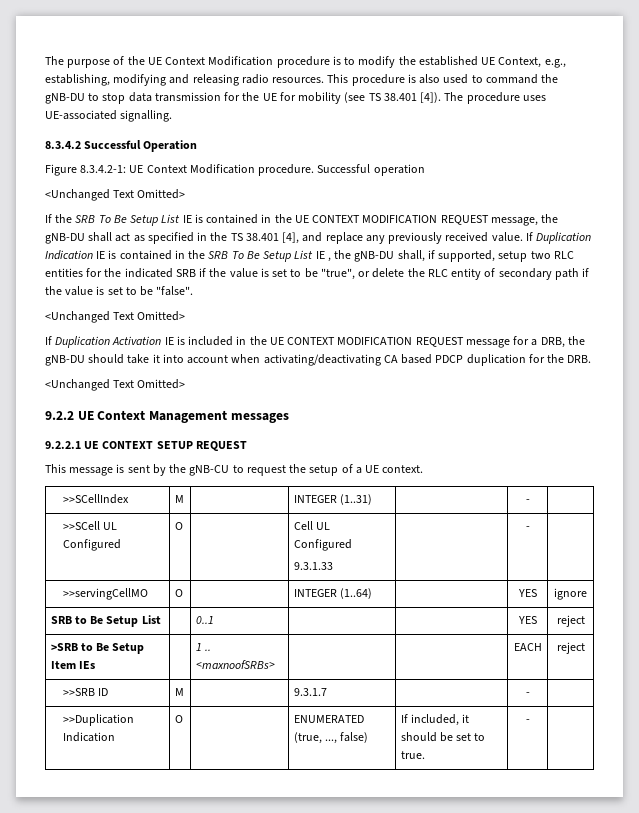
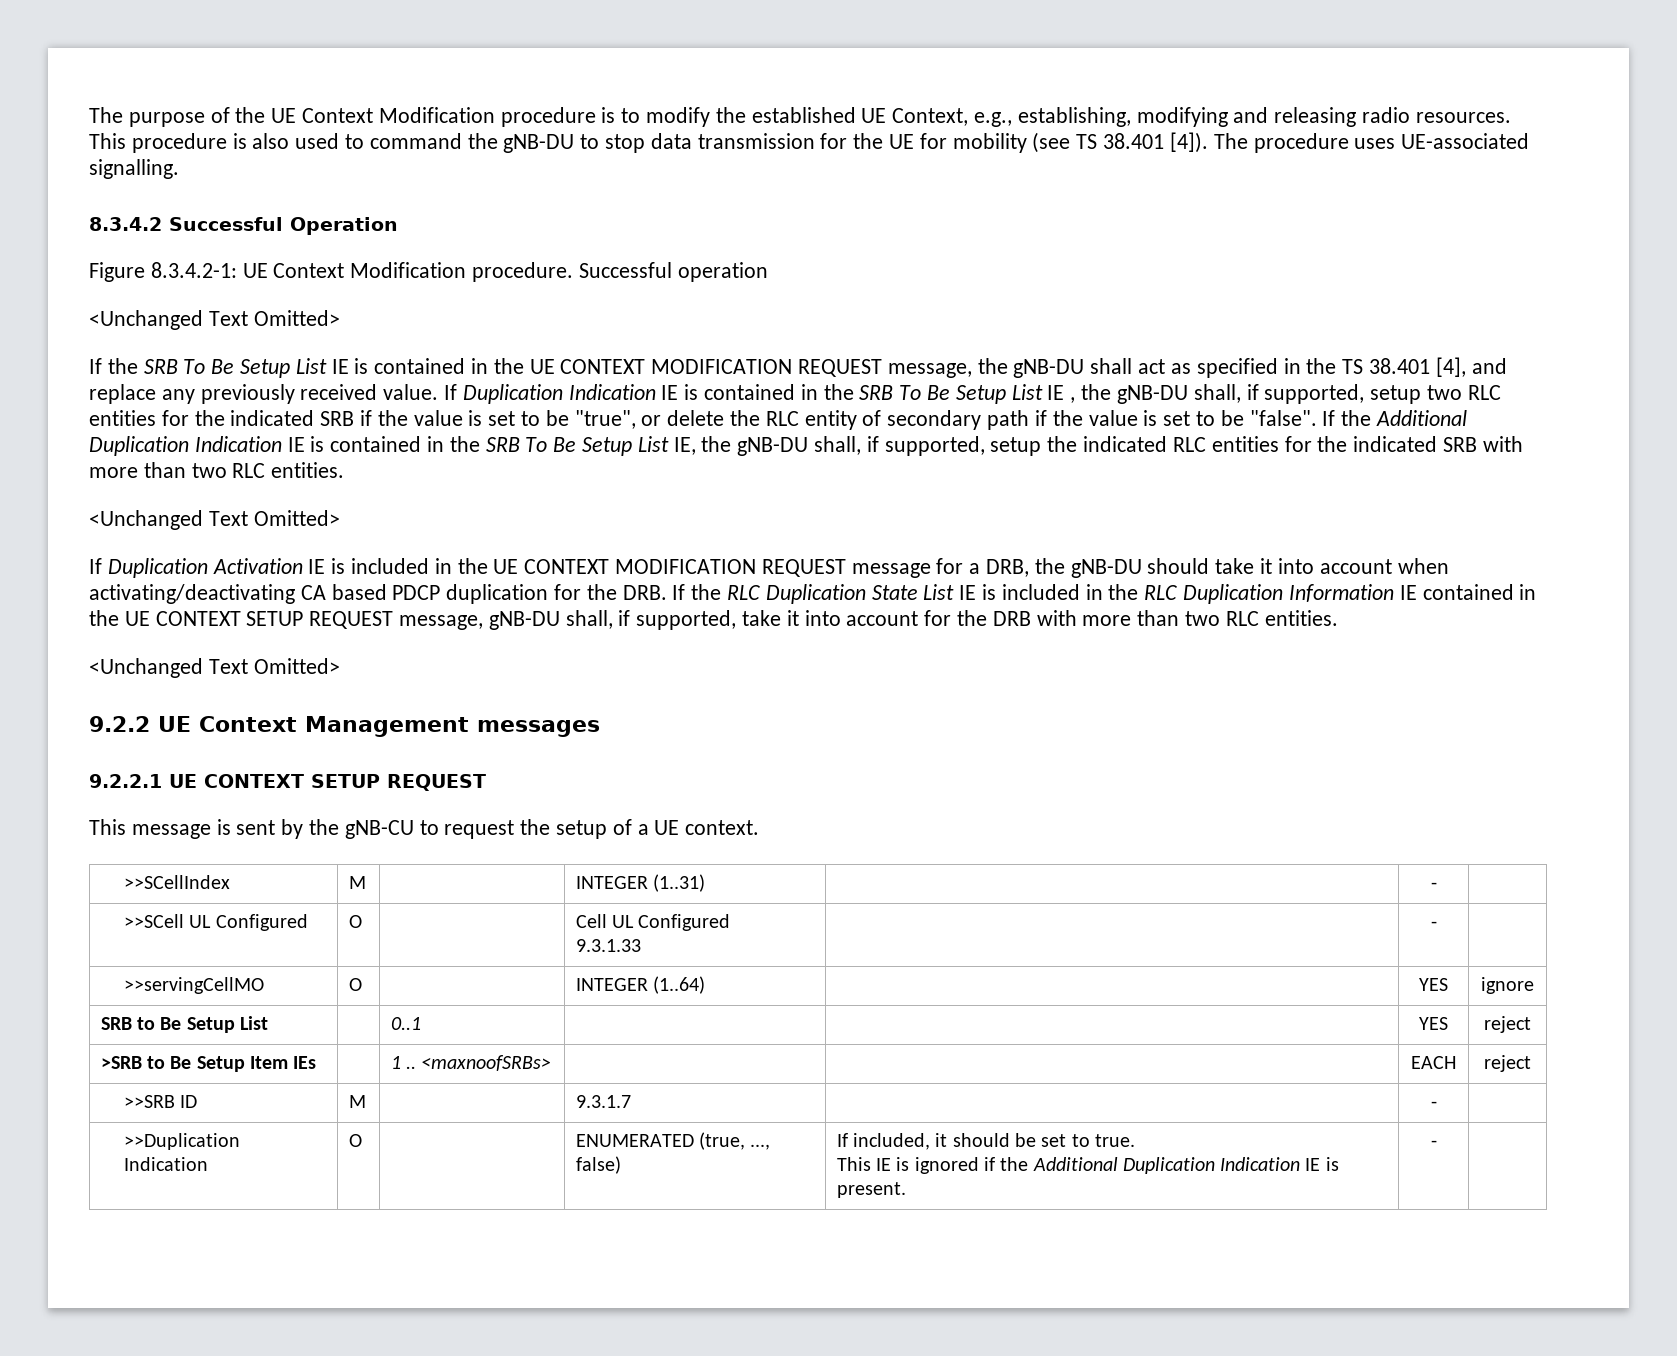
+ If the Additional Duplication Indication IE is contained in the SRB To Be Setup List IE, the gNB-DU shall, if supported, setup the indicated RLC entities for the indicated SRB with more than two RLC entities.
- If Duplication Activation IE is included in the UE CONTEXT MODIFICATION REQUEST message for a DRB, the gNB-DU should take it into account when activating/deactivating CA based PDCP duplication for the DRB.
+ If Duplication Activation IE is included in the UE CONTEXT MODIFICATION REQUEST message for a DRB, the gNB-DU should take it into account when activating/deactivating CA based PDCP duplication for the DRB. If the RLC Duplication State List IE is included in the RLC Duplication Information IE contained in the UE CONTEXT SETUP REQUEST message, gNB-DU shall, if supported, take it into account for the DRB with more than two RLC entities.
- >>Duplication Indication | O | | ENUMERATED (true, ..., false) | If included, it should be set to true. | - |
+ >>Duplication Indication | O | | ENUMERATED (true, ..., false) | If included, it should be set to true.
+ This IE is ignored if the Additional Duplication Indication IE is present. | - |

